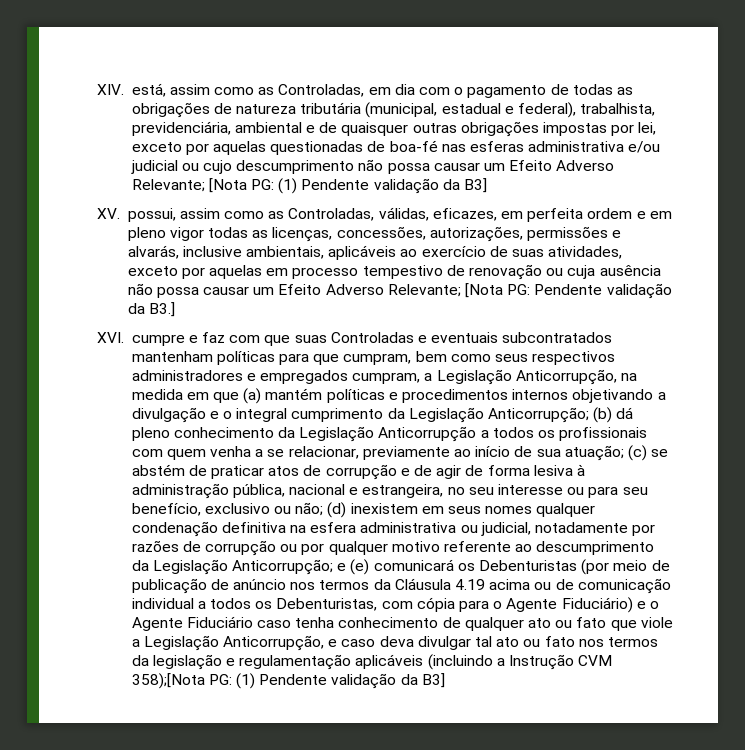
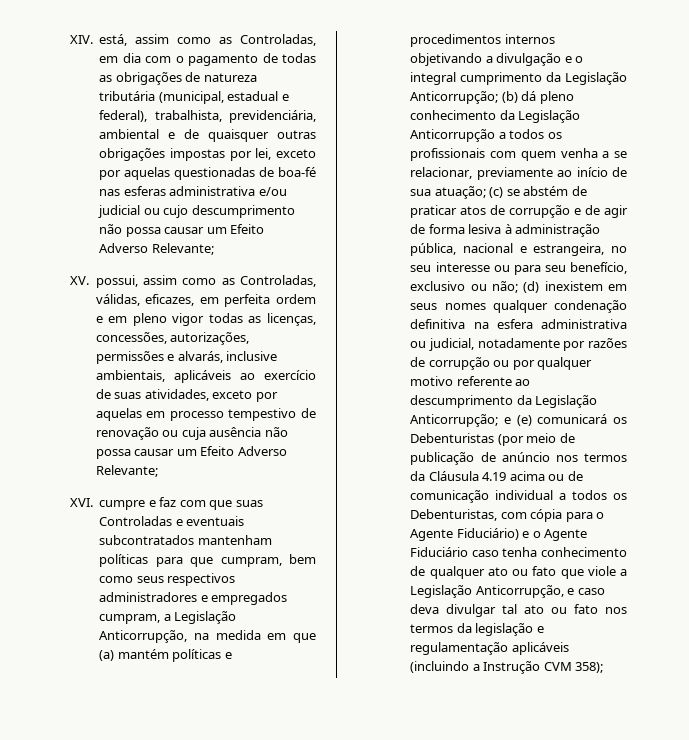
- XIV. está, assim como as Controladas, em dia com o pagamento de todas as obrigações de natureza tributária (municipal, estadual e federal), trabalhista, previdenciária, ambiental e de quaisquer outras obrigações impostas por lei, exceto por aquelas questionadas de boa-fé nas esferas administrativa e/ou judicial ou cujo descumprimento não possa causar um Efeito Adverso Relevante; [Nota PG: (1) Pendente validação da B3]
+ XIV. está, assim como as Controladas, em dia com o pagamento de todas as obrigações de natureza tributária (municipal, estadual e federal), trabalhista, previdenciária, ambiental e de quaisquer outras obrigações impostas por lei, exceto por aquelas questionadas de boa-fé nas esferas administrativa e/ou judicial ou cujo descumprimento não possa causar um Efeito Adverso Relevante;
- XV. possui, assim como as Controladas, válidas, eficazes, em perfeita ordem e em pleno vigor todas as licenças, concessões, autorizações, permissões e alvarás, inclusive ambientais, aplicáveis ao exercício de suas atividades, exceto por aquelas em processo tempestivo de renovação ou cuja ausência não possa causar um Efeito Adverso Relevante; [Nota PG: Pendente validação da B3.]
+ XV. possui, assim como as Controladas, válidas, eficazes, em perfeita ordem e em pleno vigor todas as licenças, concessões, autorizações, permissões e alvarás, inclusive ambientais, aplicáveis ao exercício de suas atividades, exceto por aquelas em processo tempestivo de renovação ou cuja ausência não possa causar um Efeito Adverso Relevante;
- e (e) comunicará os Debenturistas (por meio de publicação de anúncio nos termos da Cláusula 4.19 acima ou de comunicação individual a todos os Debenturistas, com cópia para o Agente Fiduciário) e o Agente Fiduciário caso tenha conhecimento de qualquer ato ou fato que viole a Legislação Anticorrupção, e caso deva divulgar tal ato ou fato nos termos da legislação e regulamentação aplicáveis (incluindo a Instrução CVM 358);[Nota PG: (1) Pendente validação da B3]
+ e (e) comunicará os Debenturistas (por meio de publicação de anúncio nos termos da Cláusula 4.19 acima ou de comunicação individual a todos os Debenturistas, com cópia para o Agente Fiduciário) e o Agente Fiduciário caso tenha conhecimento de qualquer ato ou fato que viole a Legislação Anticorrupção, e caso deva divulgar tal ato ou fato nos termos da legislação e regulamentação aplicáveis (incluindo a Instrução CVM 358);

